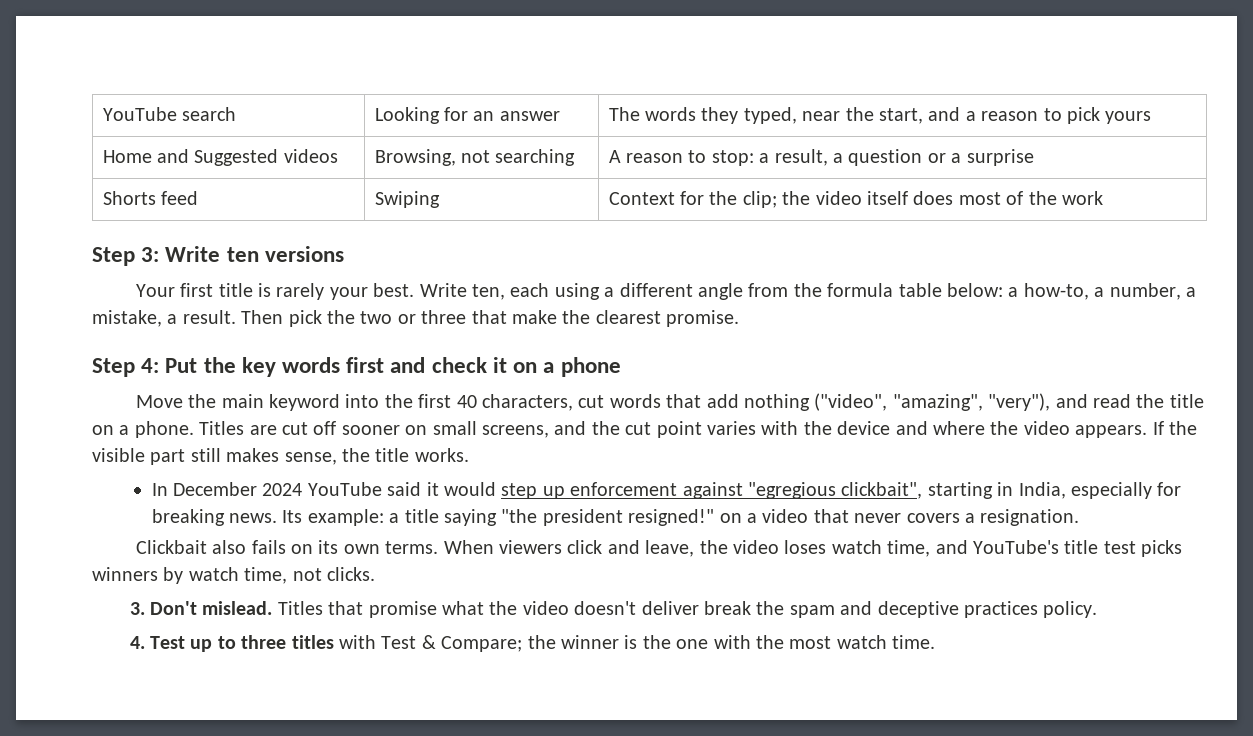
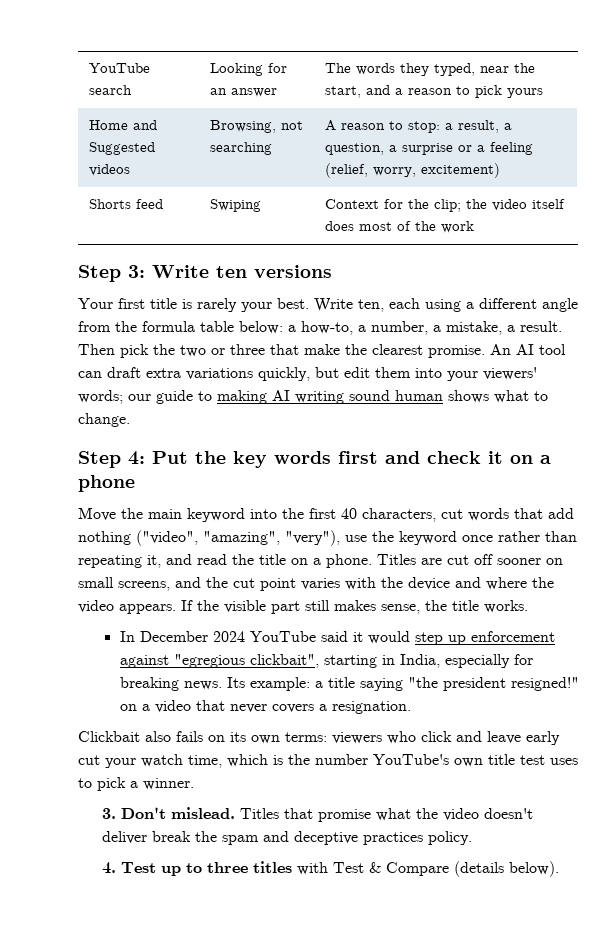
- Home and Suggested videos | Browsing, not searching | A reason to stop: a result, a question or a surprise
+ Home and Suggested videos | Browsing, not searching | A reason to stop: a result, a question, a surprise or a feeling (relief, worry, excitement)
+ An AI tool can draft extra variations quickly, but edit them into your viewers' words; our guide to making AI writing sound human shows what to change.
- Move the main keyword into the first 40 characters, cut words that add nothing ("video", "amazing", "very"), and read the title on a phone.
+ Move the main keyword into the first 40 characters, cut words that add nothing ("video", "amazing", "very"), use the keyword once rather than repeating it, and read the title on a phone.
- Clickbait also fails on its own terms. When viewers click and leave, the video loses watch time, and YouTube's title test picks winners by watch time, not clicks.
+ Clickbait also fails on its own terms: viewers who click and leave early cut your watch time, which is the number YouTube's own title test uses to pick a winner.
- 4. Test up to three titles with Test & Compare; the winner is the one with the most watch time.
+ 4. Test up to three titles with Test & Compare (details below).

